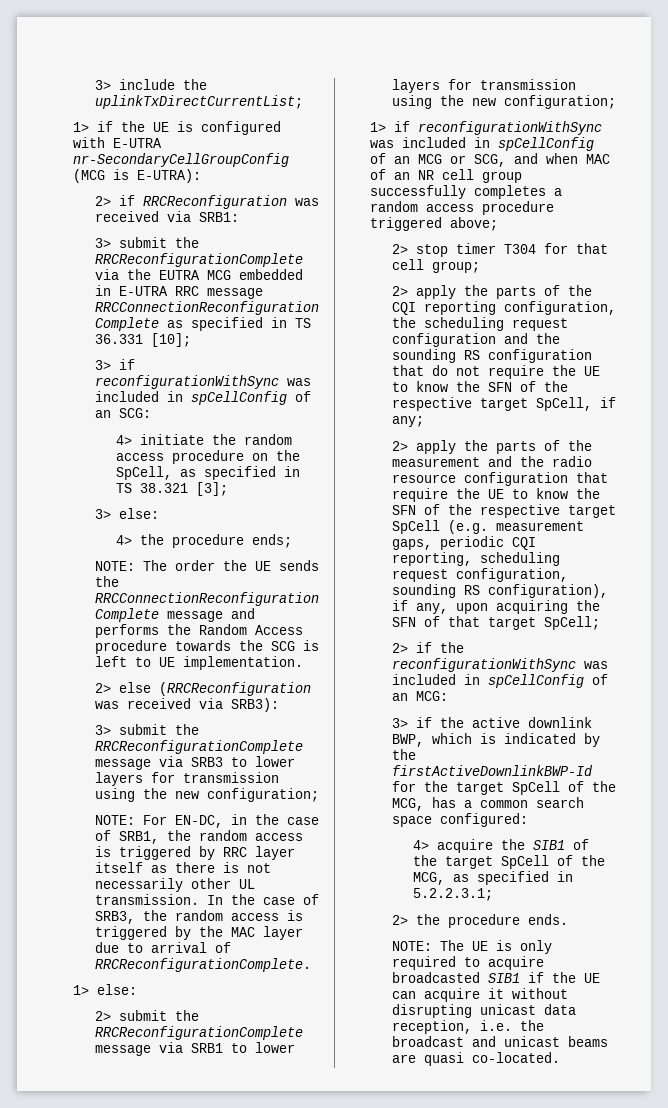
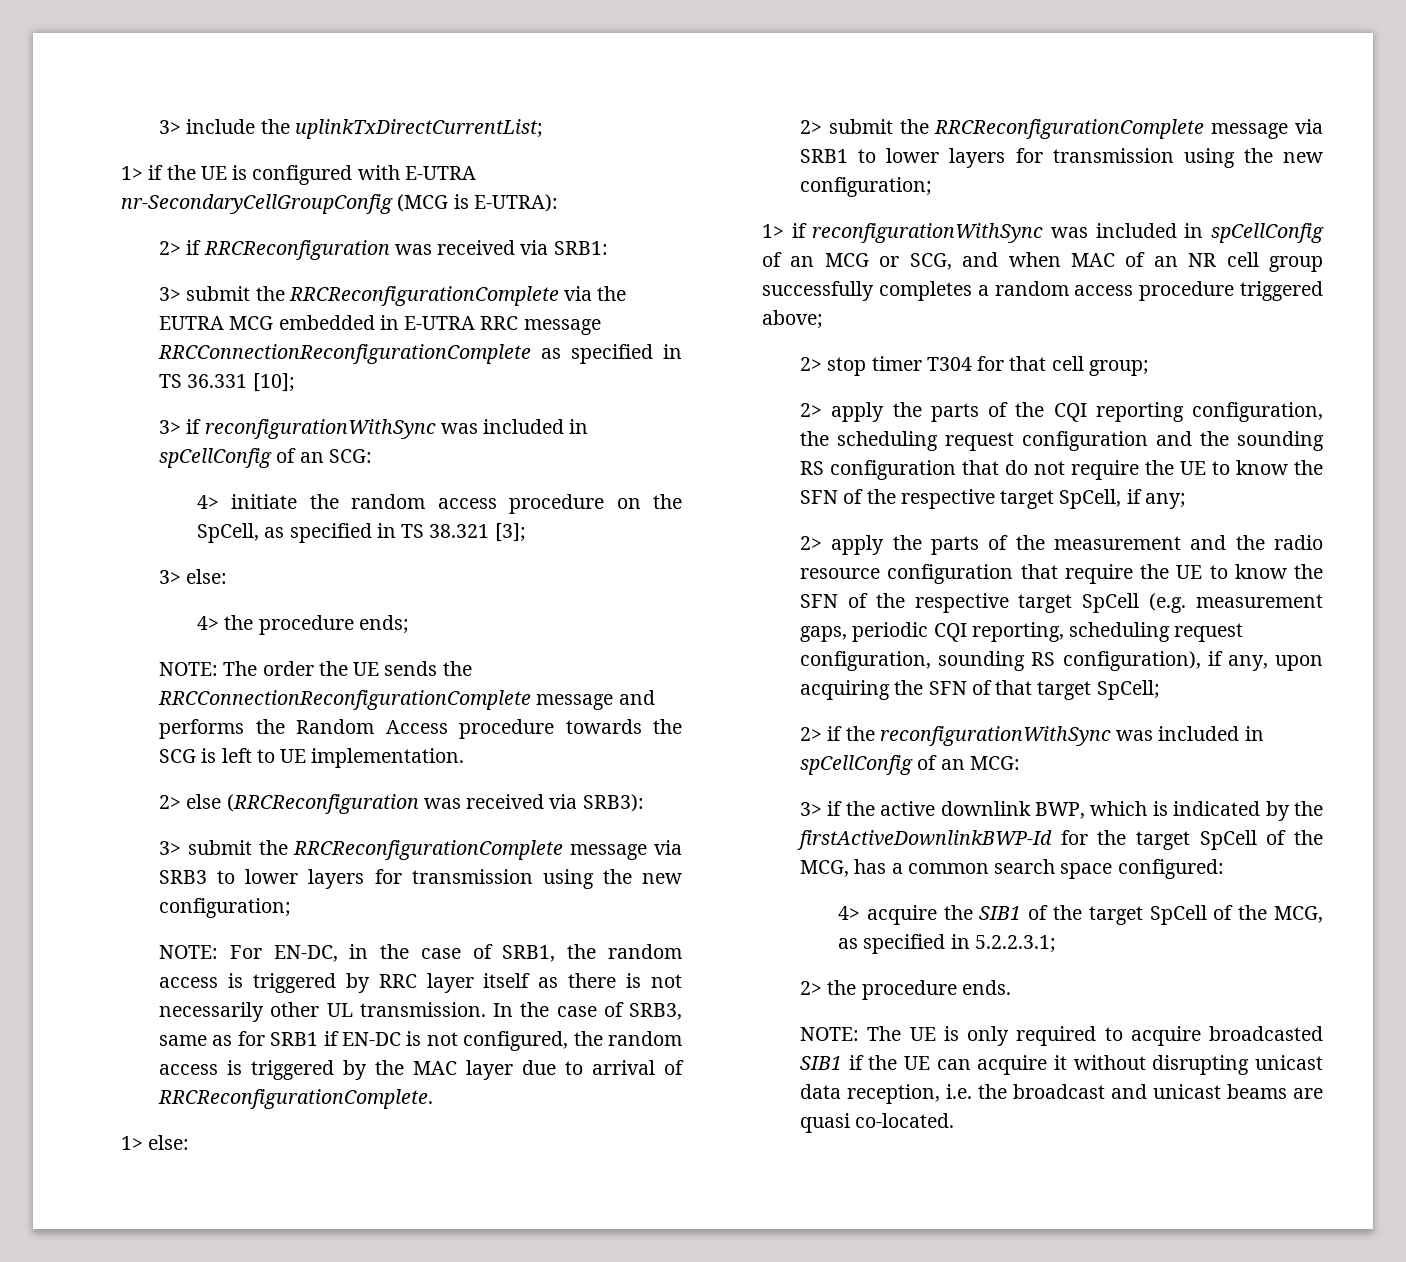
- In the case of SRB3, the random access is triggered by the MAC layer due to arrival of RRCReconfigurationComplete.
+ In the case of SRB3, same as for SRB1 if EN-DC is not configured, the random access is triggered by the MAC layer due to arrival of RRCReconfigurationComplete.

